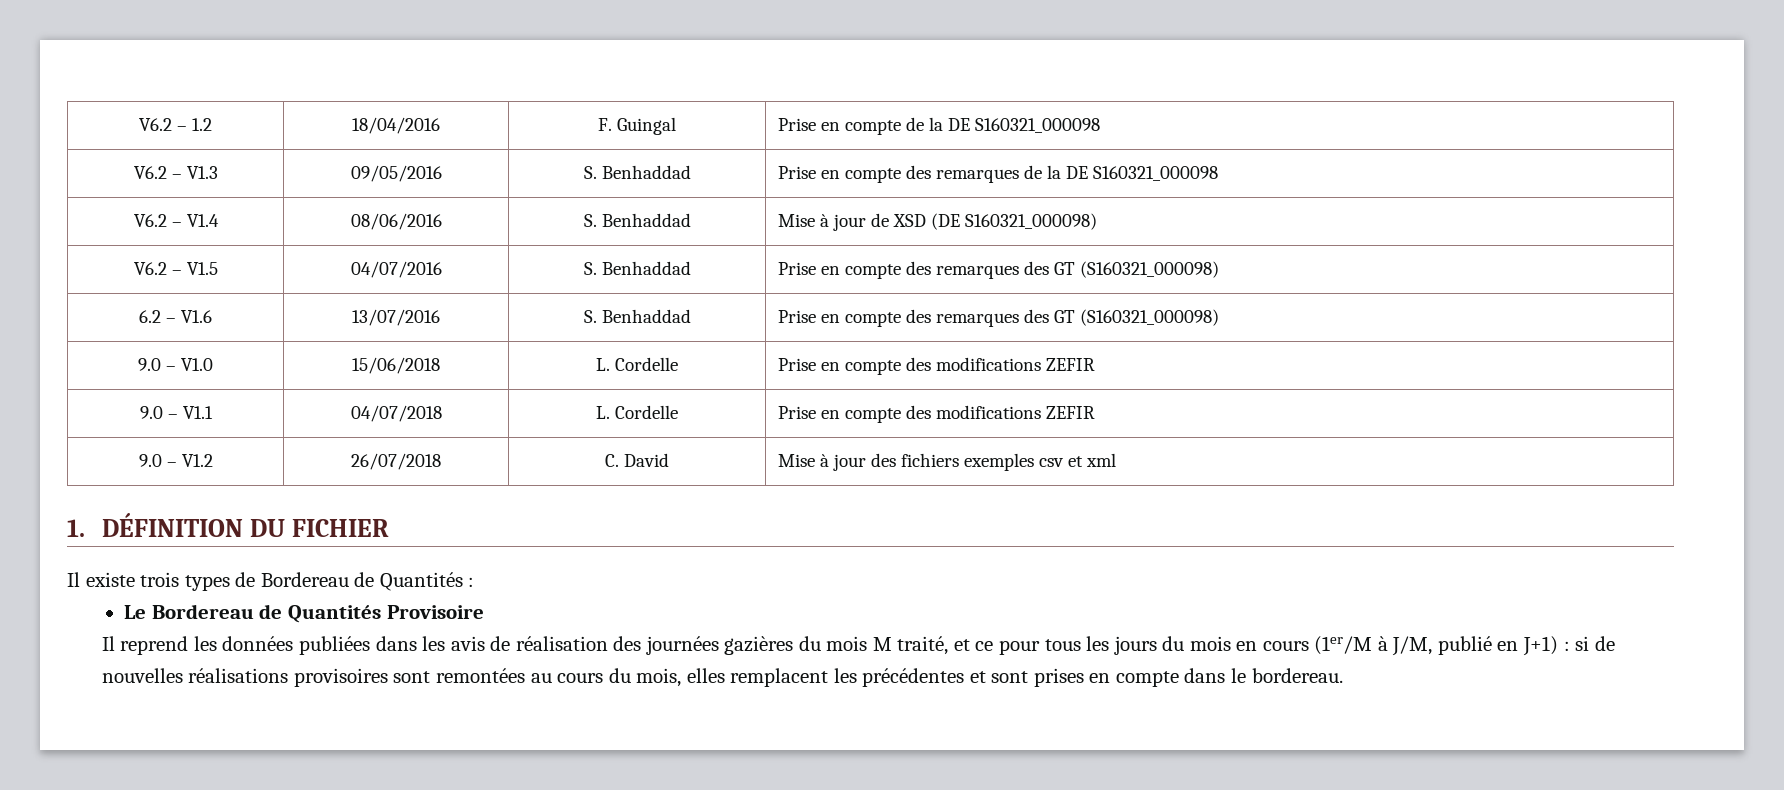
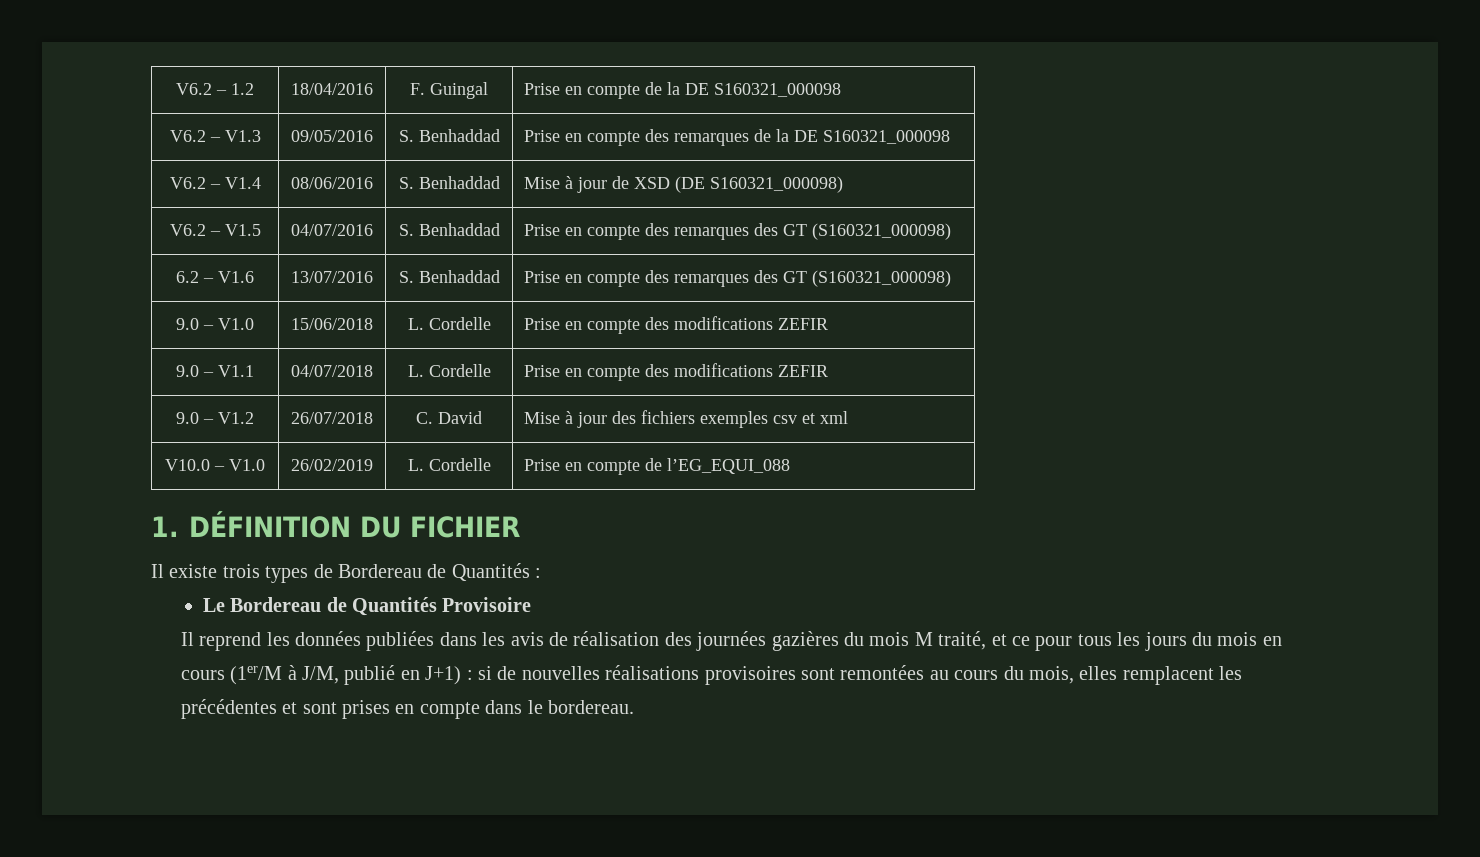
+ V10.0 – V1.0 | 26/02/2019 | L. Cordelle | Prise en compte de l’EG_EQUI_088

